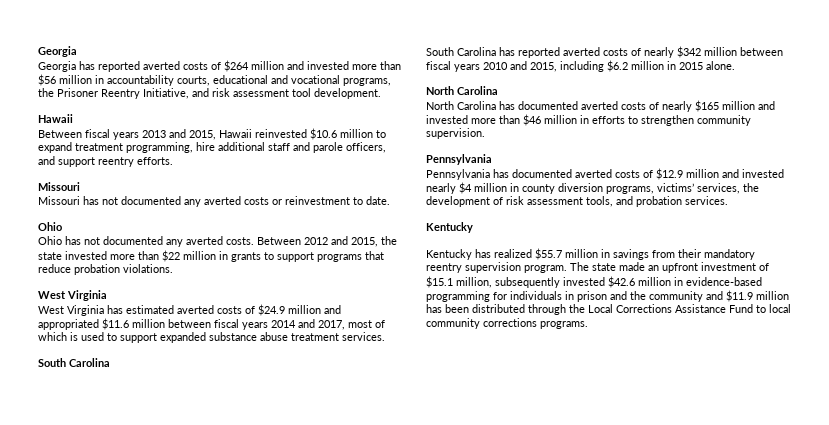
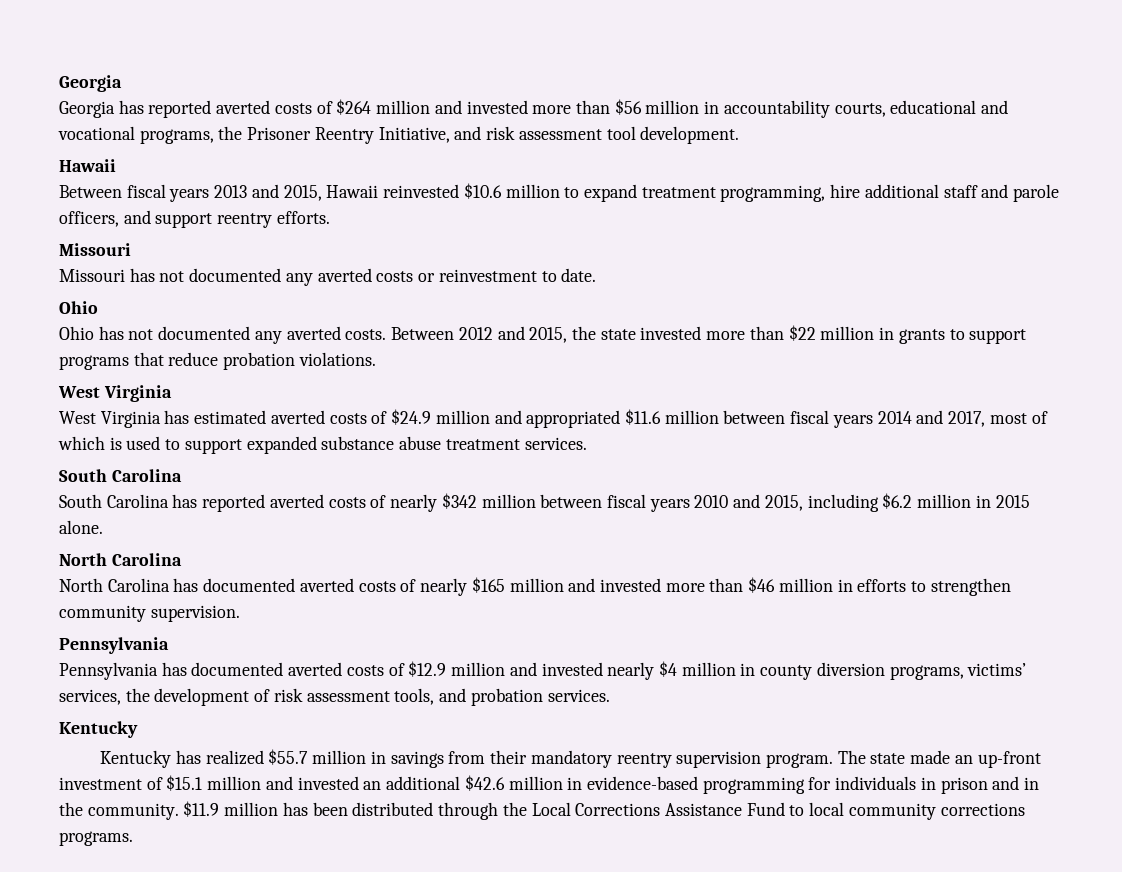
- The state made an upfront investment of $15.1 million, subsequently invested $42.6 million in evidence-based programming for individuals in prison and the community and $11.9 million has been distributed through the Local Corrections Assistance Fund to local community corrections programs.
+ The state made an up-front investment of $15.1 million and invested an additional $42.6 million in evidence-based programming for individuals in prison and in the community. $11.9 million has been distributed through the Local Corrections Assistance Fund to local community corrections programs.

